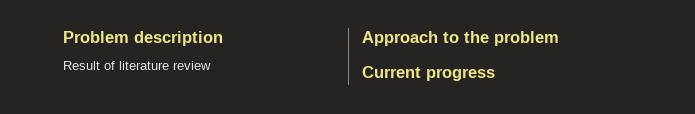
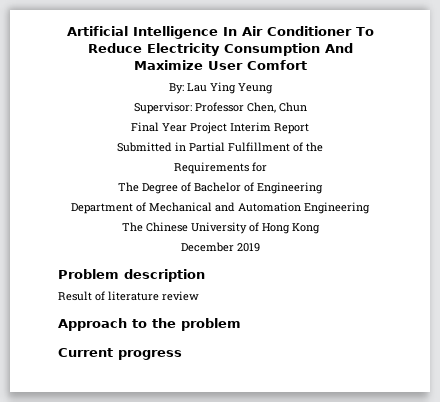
+ Artificial Intelligence In Air Conditioner To Reduce Electricity Consumption And Maximize User Comfort
+ By: Lau Ying Yeung
+ Supervisor: Professor Chen, Chun
+ Final Year Project Interim Report
+ Submitted in Partial Fulfillment of the
+ Requirements for
+ The Degree of Bachelor of Engineering
+ Department of Mechanical and Automation Engineering
+ The Chinese University of Hong Kong
+ December 2019

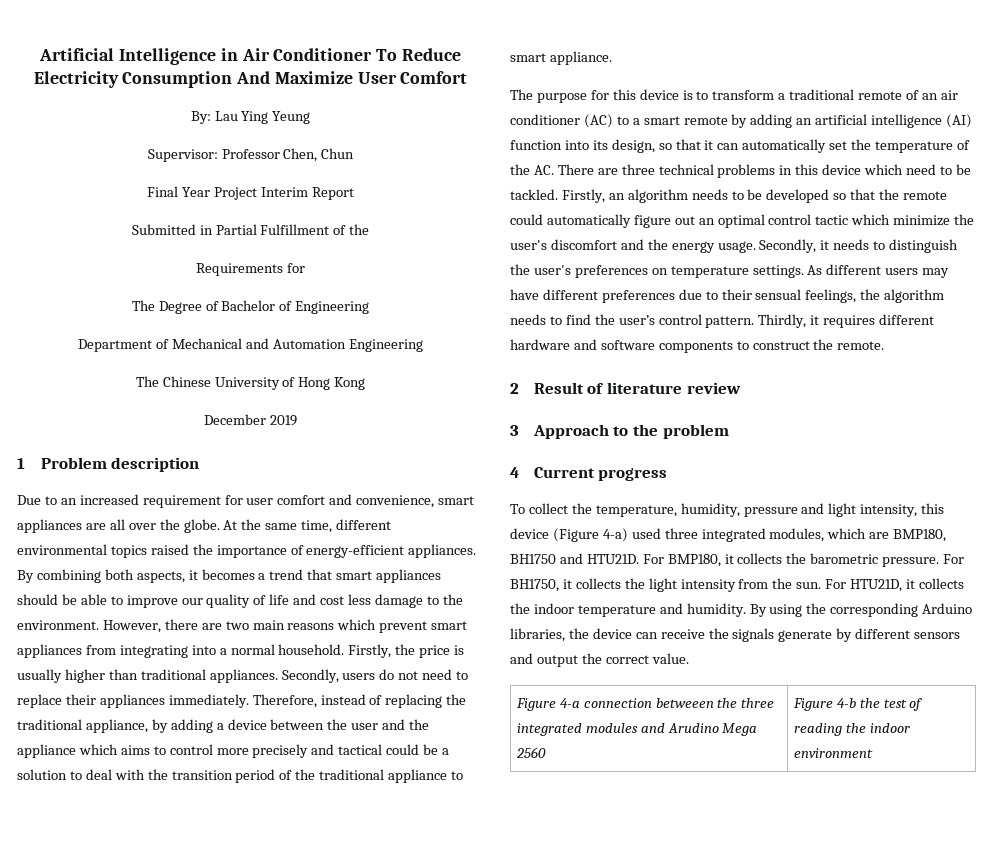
- Artificial Intelligence In Air Conditioner To Reduce Electricity Consumption And Maximize User Comfort
+ Artificial Intelligence in Air Conditioner To Reduce Electricity Consumption And Maximize User Comfort
- Problem description
+ 1 Problem description
- Result of literature review
+ Due to an increased requirement for user comfort and convenience, smart appliances are all over the globe. At the same time, different environmental topics raised the importance of energy-efficient appliances. By combining both aspects, it becomes a trend that smart appliances should be able to improve our quality of life and cost less damage to the environment. However, there are two main reasons which prevent smart appliances from integrating into a normal household. Firstly, the price is usually higher than traditional appliances. Secondly, users do not need to replace their appliances immediately. Therefore, instead of replacing the traditional appliance, by adding a device between the user and the appliance which aims to control more precisely and tactical could be a solution to deal with the transition period of the traditional appliance to smart appliance.
+ The purpose for this device is to transform a traditional remote of an air conditioner (AC) to a smart remote by adding an artificial intelligence (AI) function into its design, so that it can automatically set the temperature of the AC. There are three technical problems in this device which need to be tackled. Firstly, an algorithm needs to be developed so that the remote could automatically figure out an optimal control tactic which minimize the user's discomfort and the energy usage. Secondly, it needs to distinguish the user's preferences on temperature settings. As different users may have different preferences due to their sensual feelings, the algorithm needs to find the user’s control pattern. Thirdly, it requires different hardware and software components to construct the remote.
+ 2 Result of literature review
- Approach to the problem
+ 3 Approach to the problem
- Current progress
+ 4 Current progress
+ To collect the temperature, humidity, pressure and light intensity, this device (Figure 4-a) used three integrated modules, which are BMP180, BH1750 and HTU21D. For BMP180, it collects the barometric pressure. For BH1750, it collects the light intensity from the sun. For HTU21D, it collects the indoor temperature and humidity. By using the corresponding Arduino libraries, the device can receive the signals generate by different sensors and output the correct value.
+ Figure 4-a connection betweeen the three integrated modules and Arudino Mega 2560 | Figure 4-b the test of reading the indoor environment

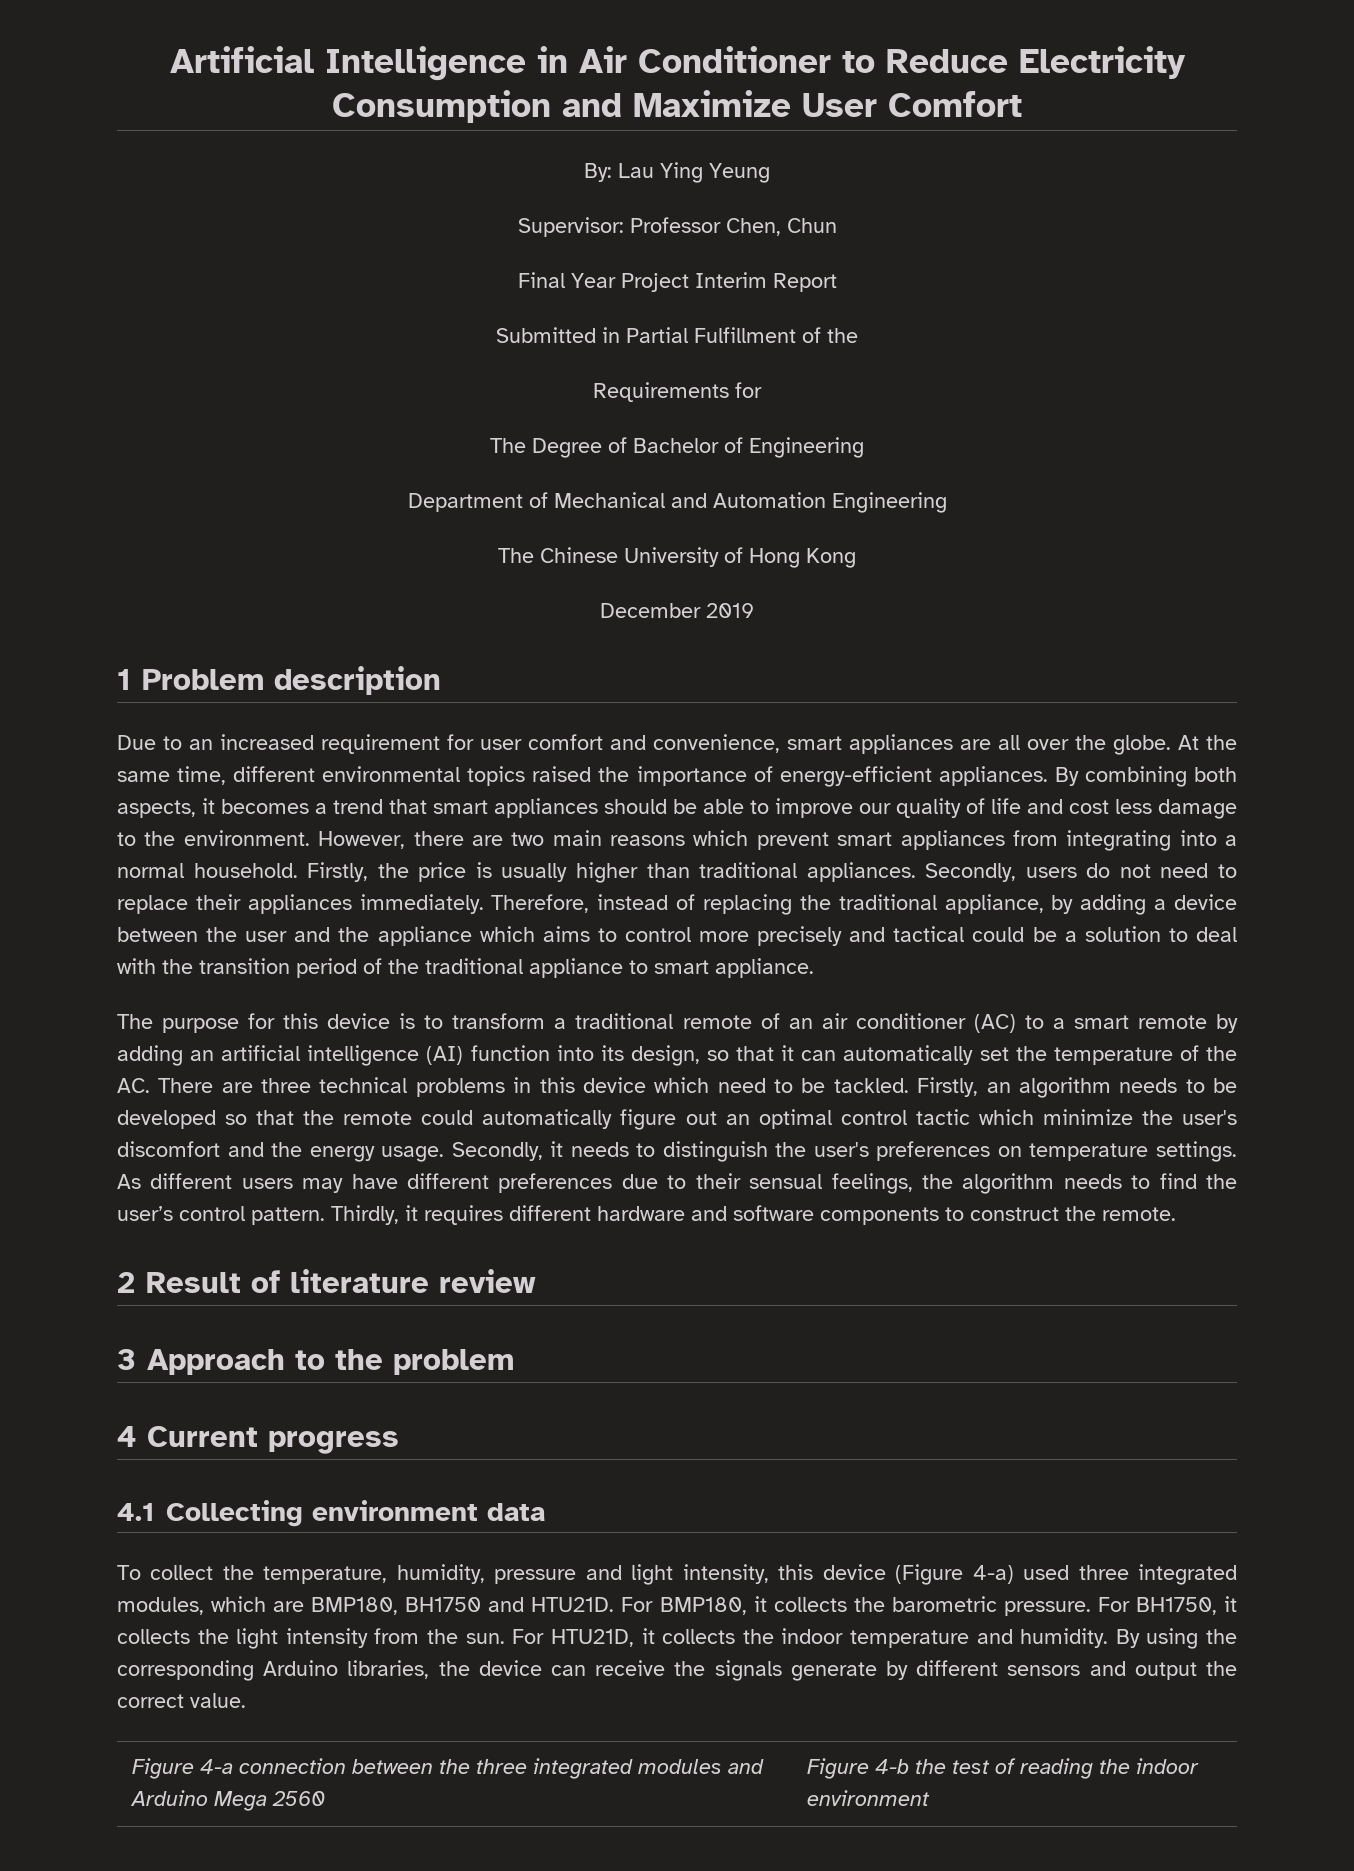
- Artificial Intelligence in Air Conditioner To Reduce Electricity Consumption And Maximize User Comfort
+ Artificial Intelligence in Air Conditioner to Reduce Electricity Consumption and Maximize User Comfort
+ 4.1 Collecting environment data
- Figure 4-a connection betweeen the three integrated modules and Arudino Mega 2560 | Figure 4-b the test of reading the indoor environment
+ Figure 4-a connection between the three integrated modules and Arduino Mega 2560 | Figure 4-b the test of reading the indoor environment

